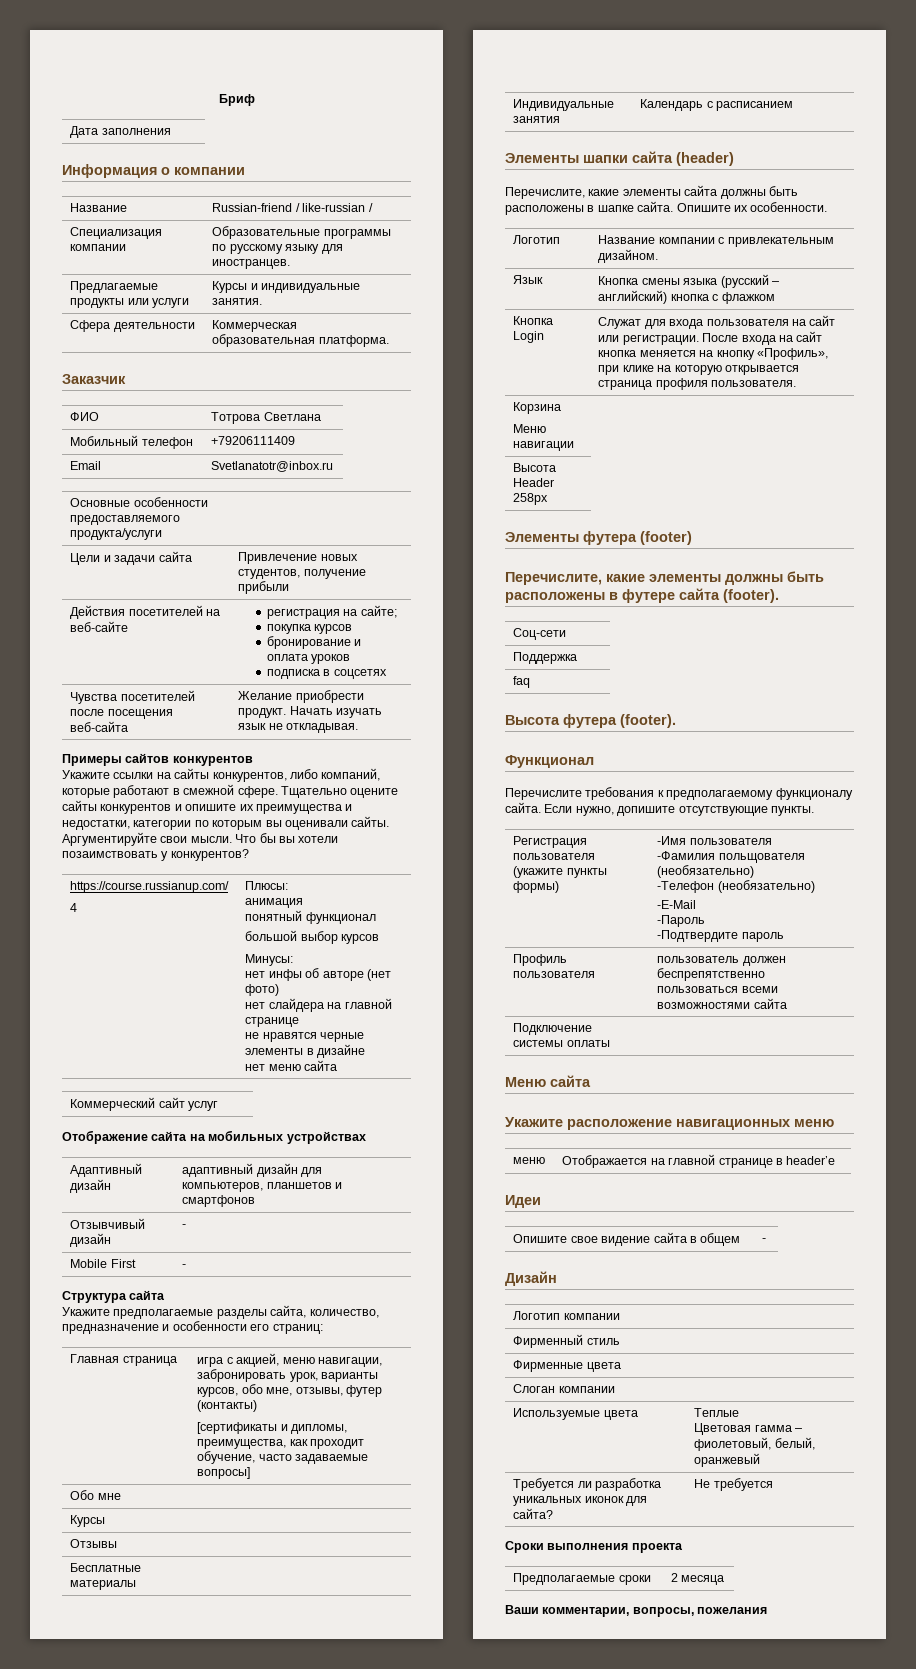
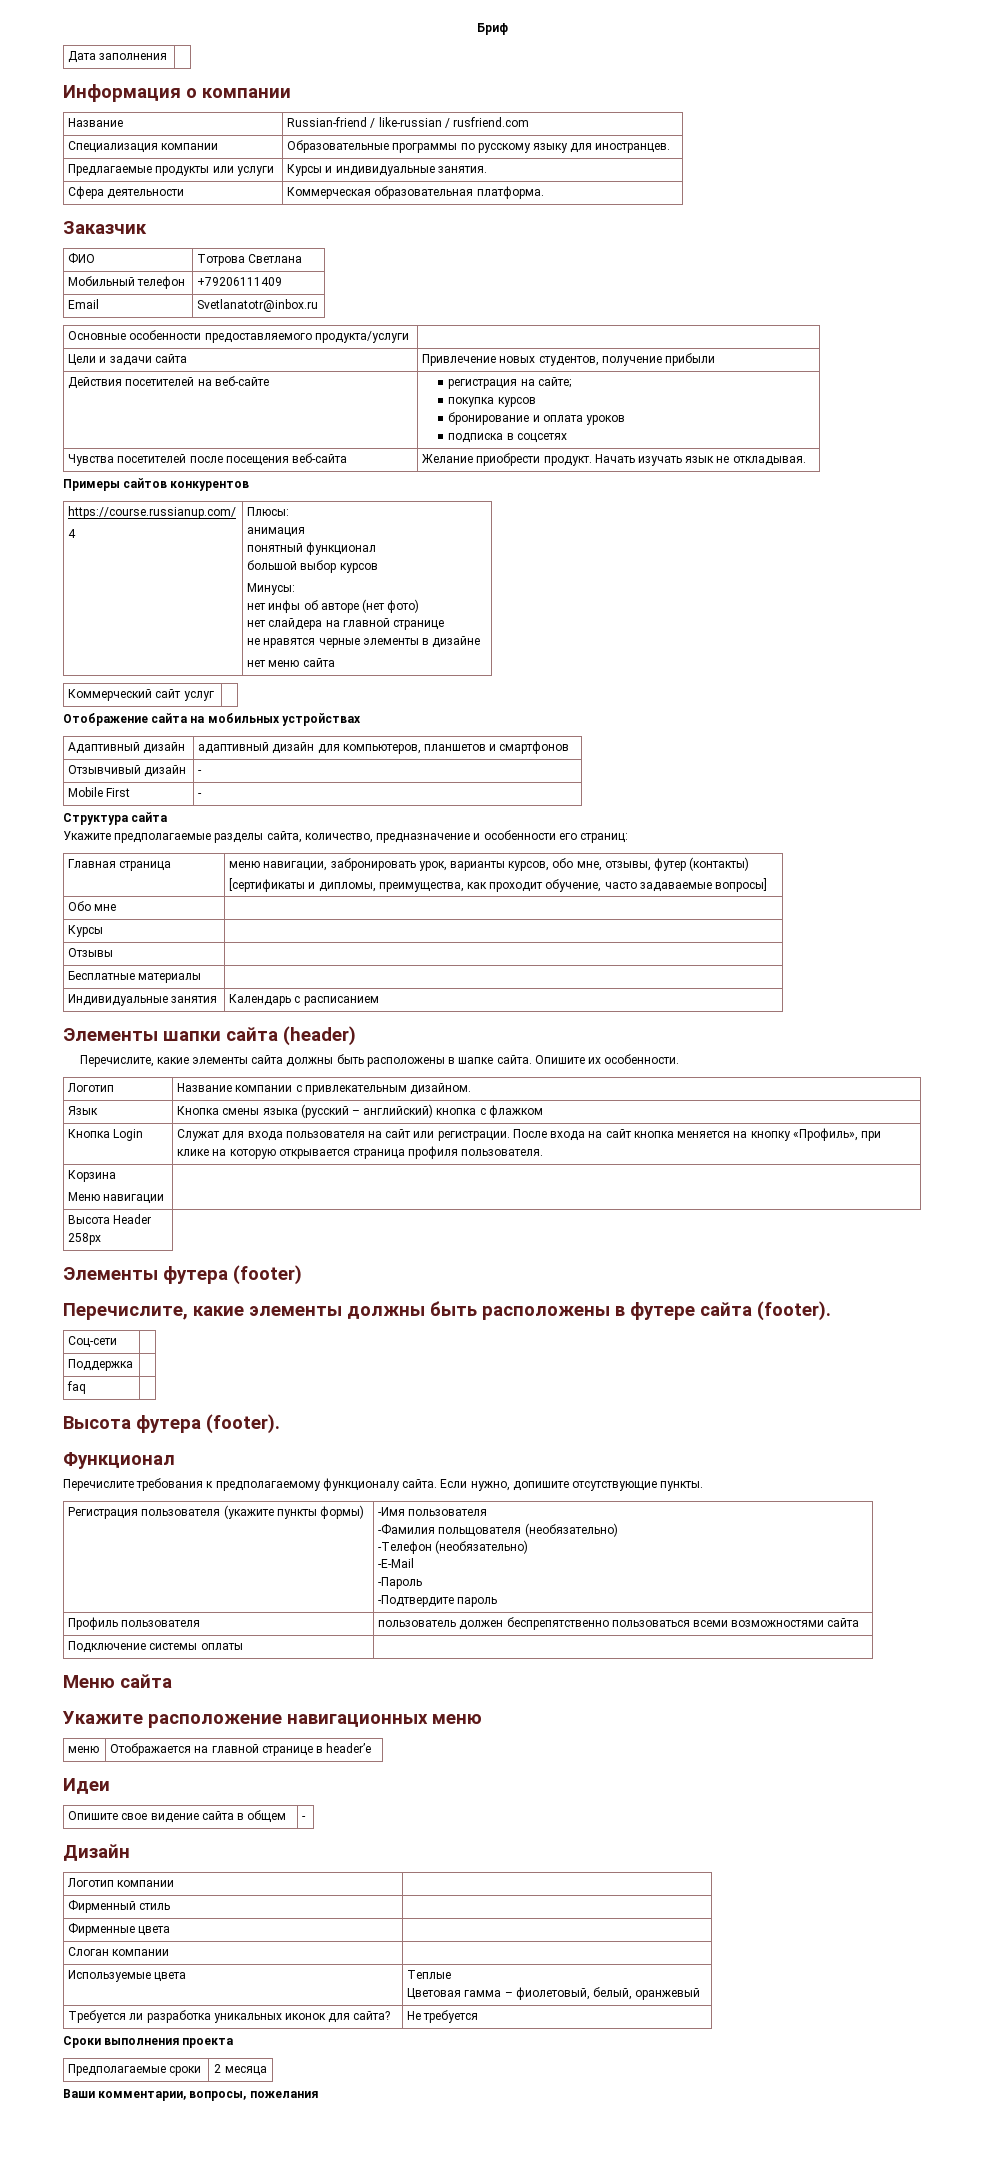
- Название | Russian-friend / like-russian /
+ Название | Russian-friend / like-russian / rusfriend.com
- Укажите ссылки на сайты конкурентов, либо компаний, которые работают в смежной сфере. Тщательно оцените сайты конкурентов и опишите их преимущества и недостатки, категории по которым вы оценивали сайты. Аргументируйте свои мысли. Что бы вы хотели позаимствовать у конкурентов?
- Главная страница | игра с акцией, меню навигации, забронировать урок, варианты курсов, обо мне, отзывы, футер (контакты)
+ Главная страница | меню навигации, забронировать урок, варианты курсов, обо мне, отзывы, футер (контакты)

